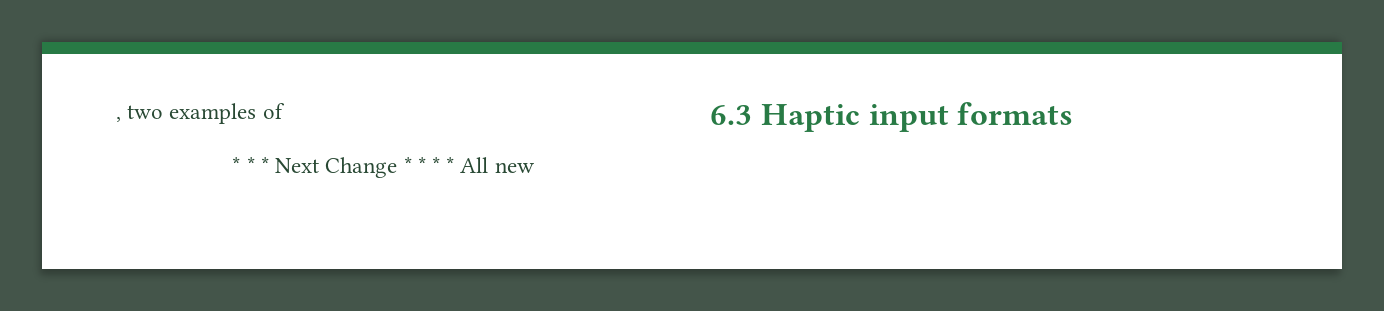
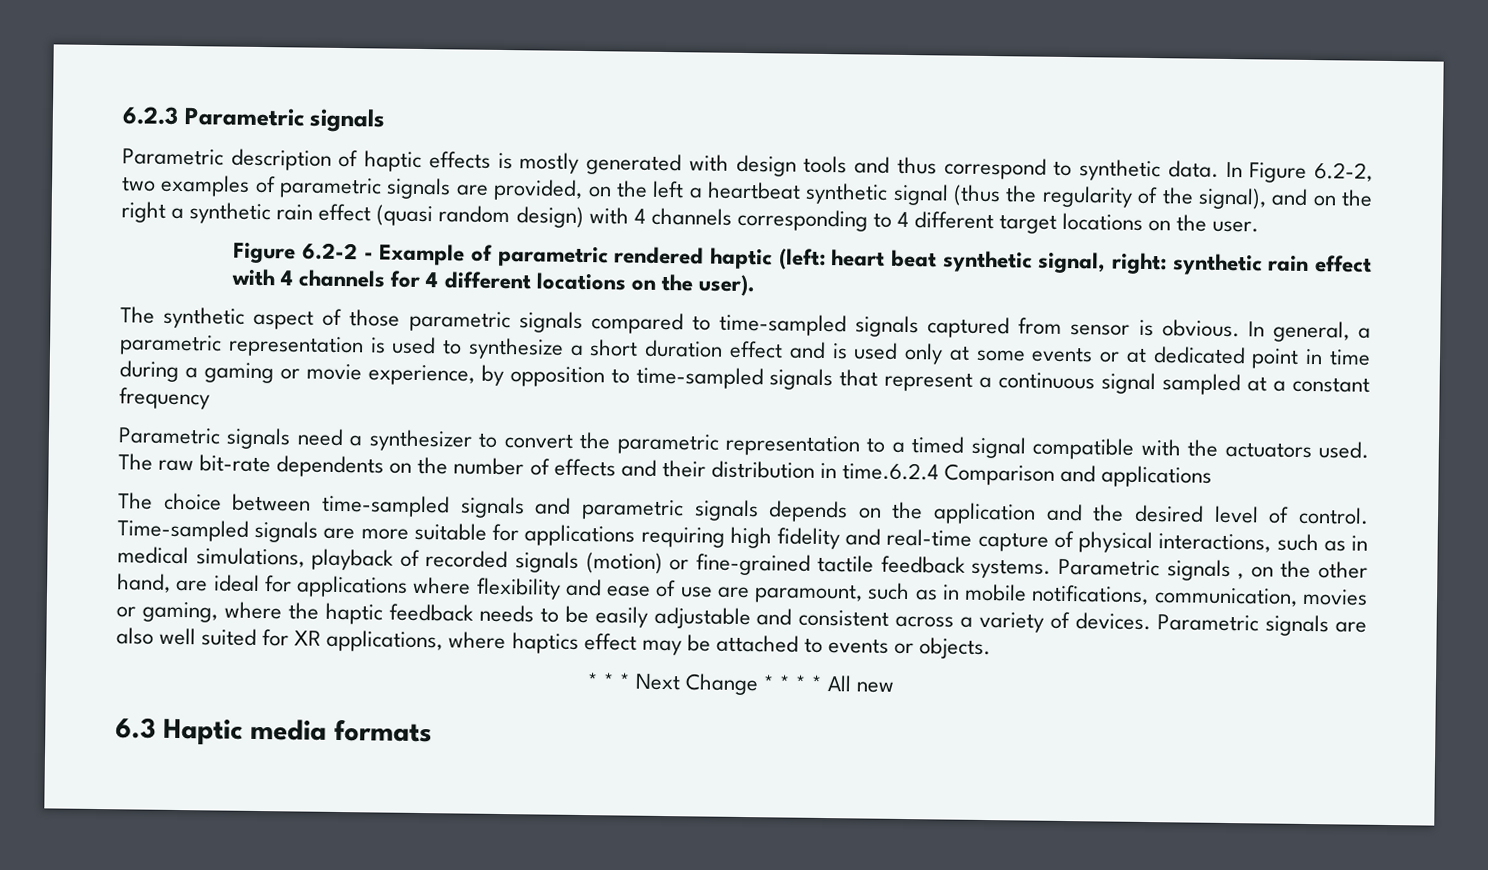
- , two examples of
+ 6.2.3 Parametric signals
+ Parametric description of haptic effects is mostly generated with design tools and thus correspond to synthetic data. In Figure 6.2-2, two examples of parametric signals are provided, on the left a heartbeat synthetic signal (thus the regularity of the signal), and on the right a synthetic rain effect (quasi random design) with 4 channels corresponding to 4 different target locations on the user.
+ Figure 6.2-2 - Example of parametric rendered haptic (left: heart beat synthetic signal, right: synthetic rain effect with 4 channels for 4 different locations on the user).
+ The synthetic aspect of those parametric signals compared to time-sampled signals captured from sensor is obvious. In general, a parametric representation is used to synthesize a short duration effect and is used only at some events or at dedicated point in time during a gaming or movie experience, by opposition to time-sampled signals that represent a continuous signal sampled at a constant frequency
+ Parametric signals need a synthesizer to convert the parametric representation to a timed signal compatible with the actuators used. The raw bit-rate dependents on the number of effects and their distribution in time.6.2.4 Comparison and applications
+ The choice between time-sampled signals and parametric signals depends on the application and the desired level of control. Time-sampled signals are more suitable for applications requiring high fidelity and real-time capture of physical interactions, such as in medical simulations, playback of recorded signals (motion) or fine-grained tactile feedback systems. Parametric signals , on the other hand, are ideal for applications where flexibility and ease of use are paramount, such as in mobile notifications, communication, movies or gaming, where the haptic feedback needs to be easily adjustable and consistent across a variety of devices. Parametric signals are also well suited for XR applications, where haptics effect may be attached to events or objects.
- 6.3 Haptic input formats
+ 6.3 Haptic media formats

